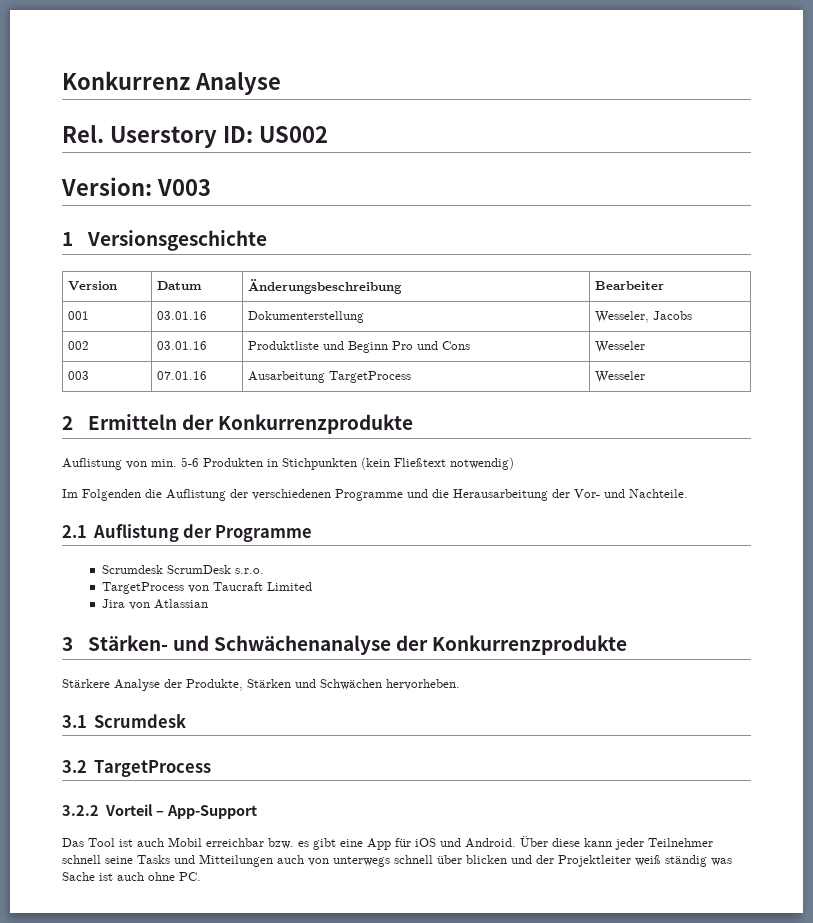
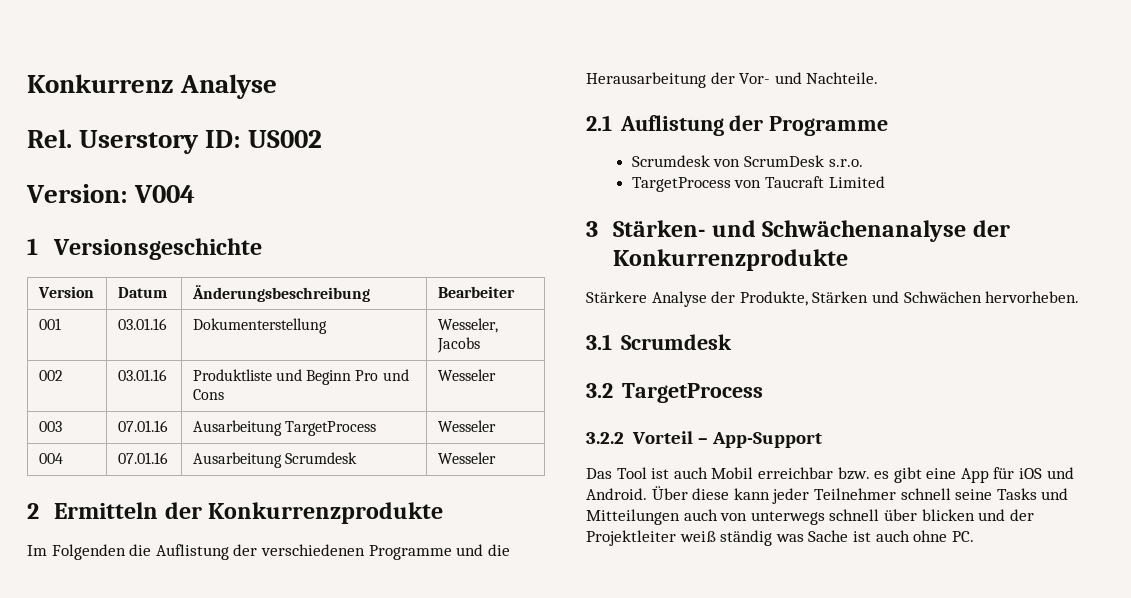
- Version: V003
+ Version: V004
+ 004 | 07.01.16 | Ausarbeitung Scrumdesk | Wesseler
- Auflistung von min. 5-6 Produkten in Stichpunkten (kein Fließtext notwendig)
- Scrumdesk ScrumDesk s.r.o.
+ Scrumdesk von ScrumDesk s.r.o.
- Jira von Atlassian

